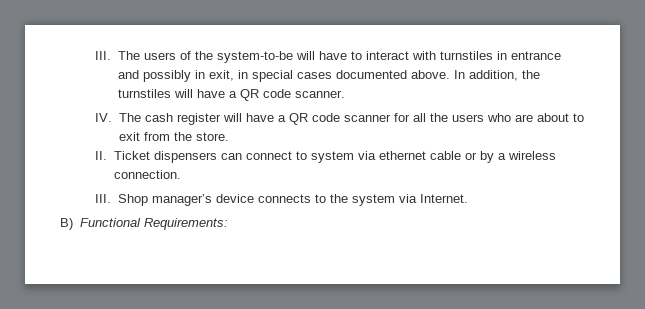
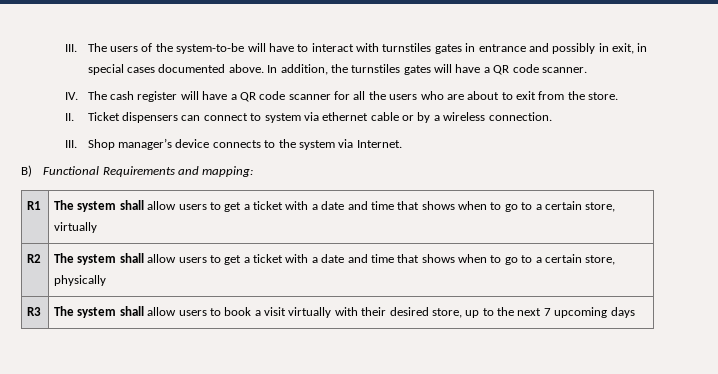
- III. The users of the system-to-be will have to interact with turnstiles in entrance and possibly in exit, in special cases documented above.
+ III. The users of the system-to-be will have to interact with turnstiles gates in entrance and possibly in exit, in special cases documented above.
- In addition, the turnstiles will have a QR code scanner.
+ In addition, the turnstiles gates will have a QR code scanner.
- B) Functional Requirements:
+ B) Functional Requirements and mapping:
+ R1 | The system shall allow users to get a ticket with a date and time that shows when to go to a certain store, virtually
+ R2 | The system shall allow users to get a ticket with a date and time that shows when to go to a certain store, physically
+ R3 | The system shall allow users to book a visit virtually with their desired store, up to the next 7 upcoming days

